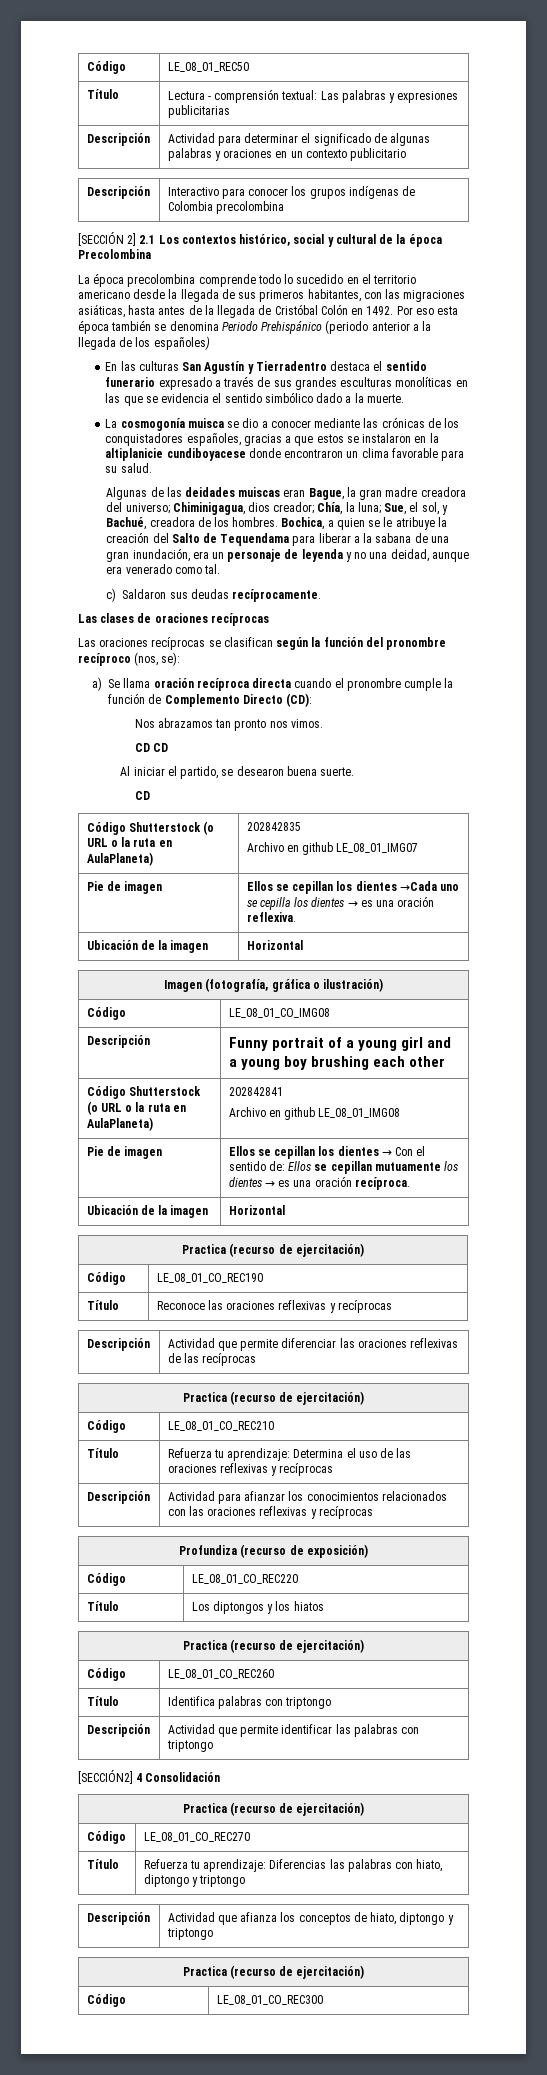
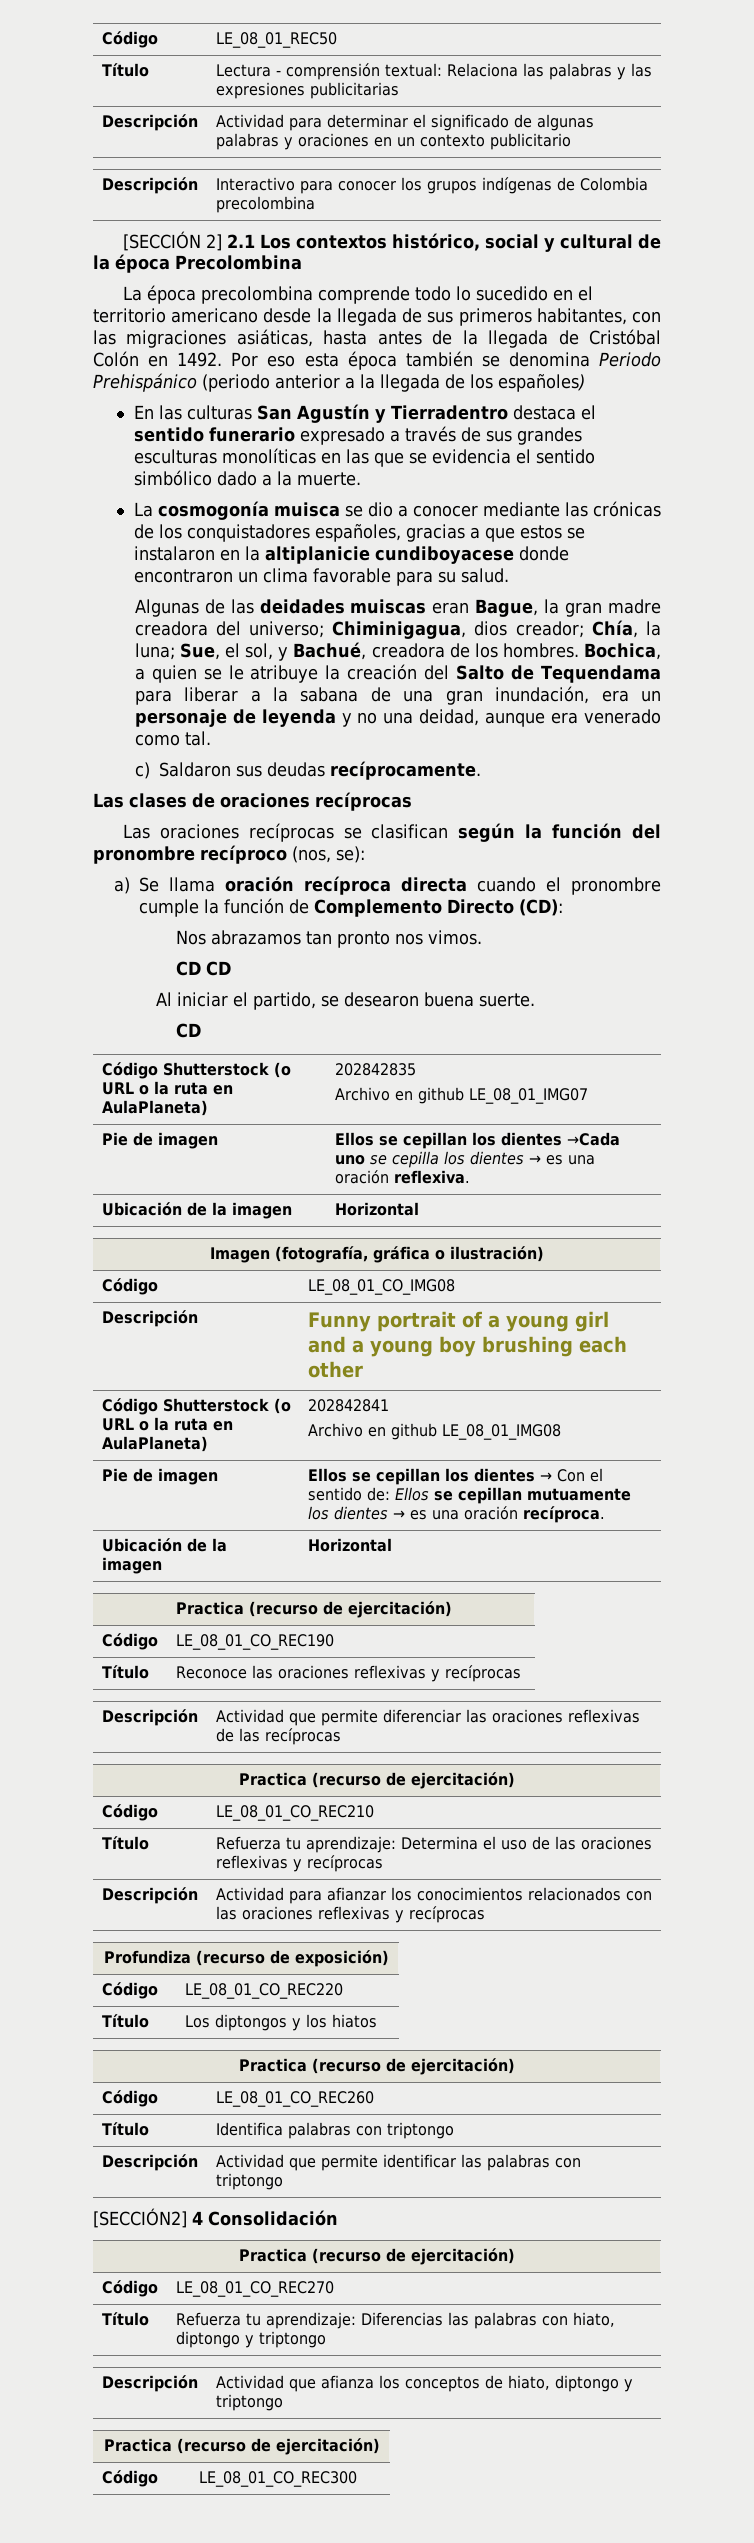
- Título | Lectura - comprensión textual: Las palabras y expresiones publicitarias
+ Título | Lectura - comprensión textual: Relaciona las palabras y las expresiones publicitarias

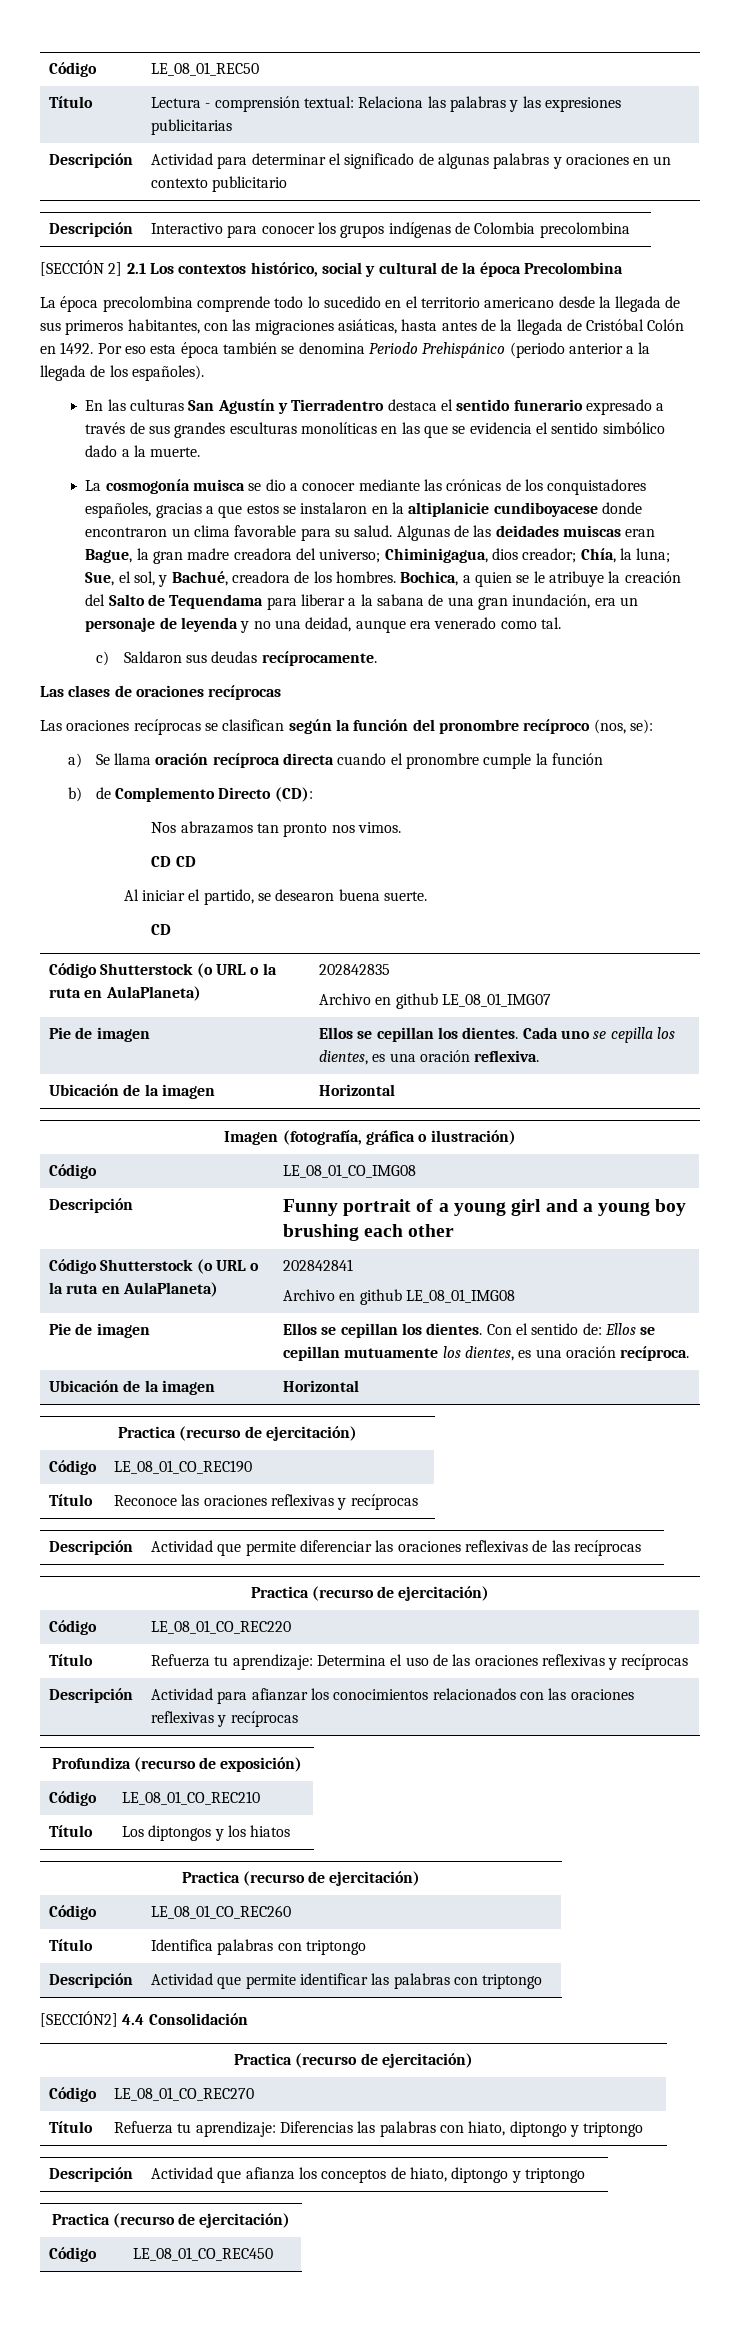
- Por eso esta época también se denomina Periodo Prehispánico (periodo anterior a la llegada de los españoles)
+ Por eso esta época también se denomina Periodo Prehispánico (periodo anterior a la llegada de los españoles).
- La cosmogonía muisca se dio a conocer mediante las crónicas de los conquistadores españoles, gracias a que estos se instalaron en la altiplanicie cundiboyacese donde encontraron un clima favorable para su salud.
- Algunas de las deidades muiscas eran Bague, la gran madre creadora del universo; Chiminigagua, dios creador; Chía, la luna; Sue, el sol, y Bachué, creadora de los hombres.
+ La cosmogonía muisca se dio a conocer mediante las crónicas de los conquistadores españoles, gracias a que estos se instalaron en la altiplanicie cundiboyacese donde encontraron un clima favorable para su salud. Algunas de las deidades muiscas eran Bague, la gran madre creadora del universo; Chiminigagua, dios creador; Chía, la luna; Sue, el sol, y Bachué, creadora de los hombres.
- a) Se llama oración recíproca directa cuando el pronombre cumple la función de Complemento Directo (CD):
+ a) Se llama oración recíproca directa cuando el pronombre cumple la función
+ b) de Complemento Directo (CD):
- Pie de imagen | Ellos se cepillan los dientes →Cada uno se cepilla los dientes → es una oración reflexiva.
+ Pie de imagen | Ellos se cepillan los dientes. Cada uno se cepilla los dientes, es una oración reflexiva.
- Pie de imagen | Ellos se cepillan los dientes → Con el sentido de: Ellos se cepillan mutuamente los dientes → es una oración recíproca.
+ Pie de imagen | Ellos se cepillan los dientes. Con el sentido de: Ellos se cepillan mutuamente los dientes, es una oración recíproca.
- Código | LE_08_01_CO_REC210
+ Código | LE_08_01_CO_REC220
- Código | LE_08_01_CO_REC220
+ Código | LE_08_01_CO_REC210
- [SECCIÓN2] 4 Consolidación
+ [SECCIÓN2] 4.4 Consolidación
- Código | LE_08_01_CO_REC300
+ Código | LE_08_01_CO_REC450

